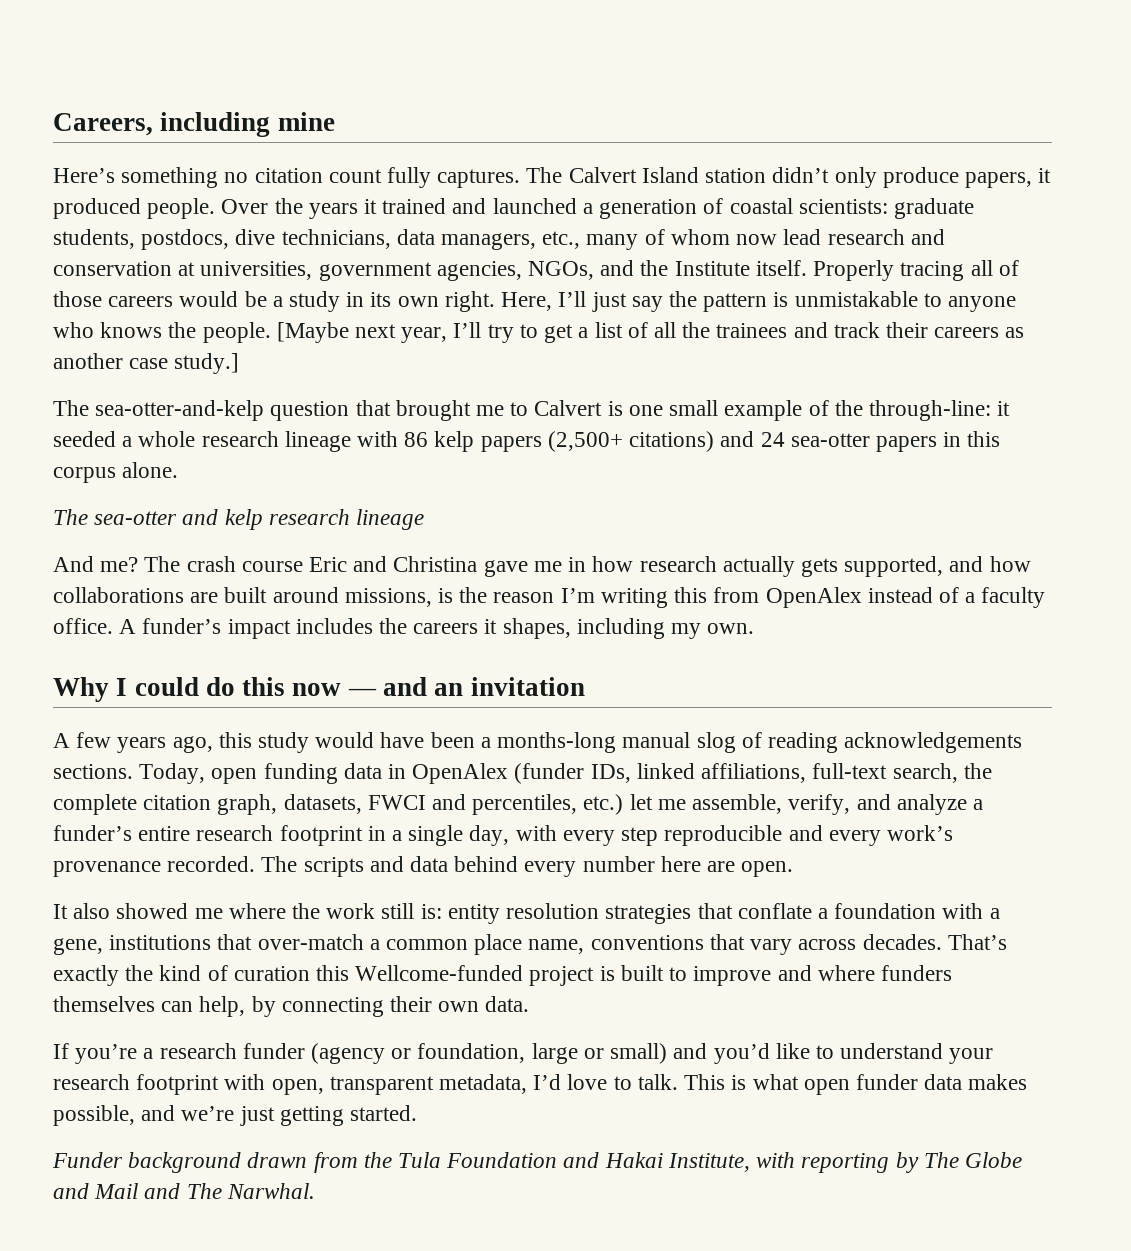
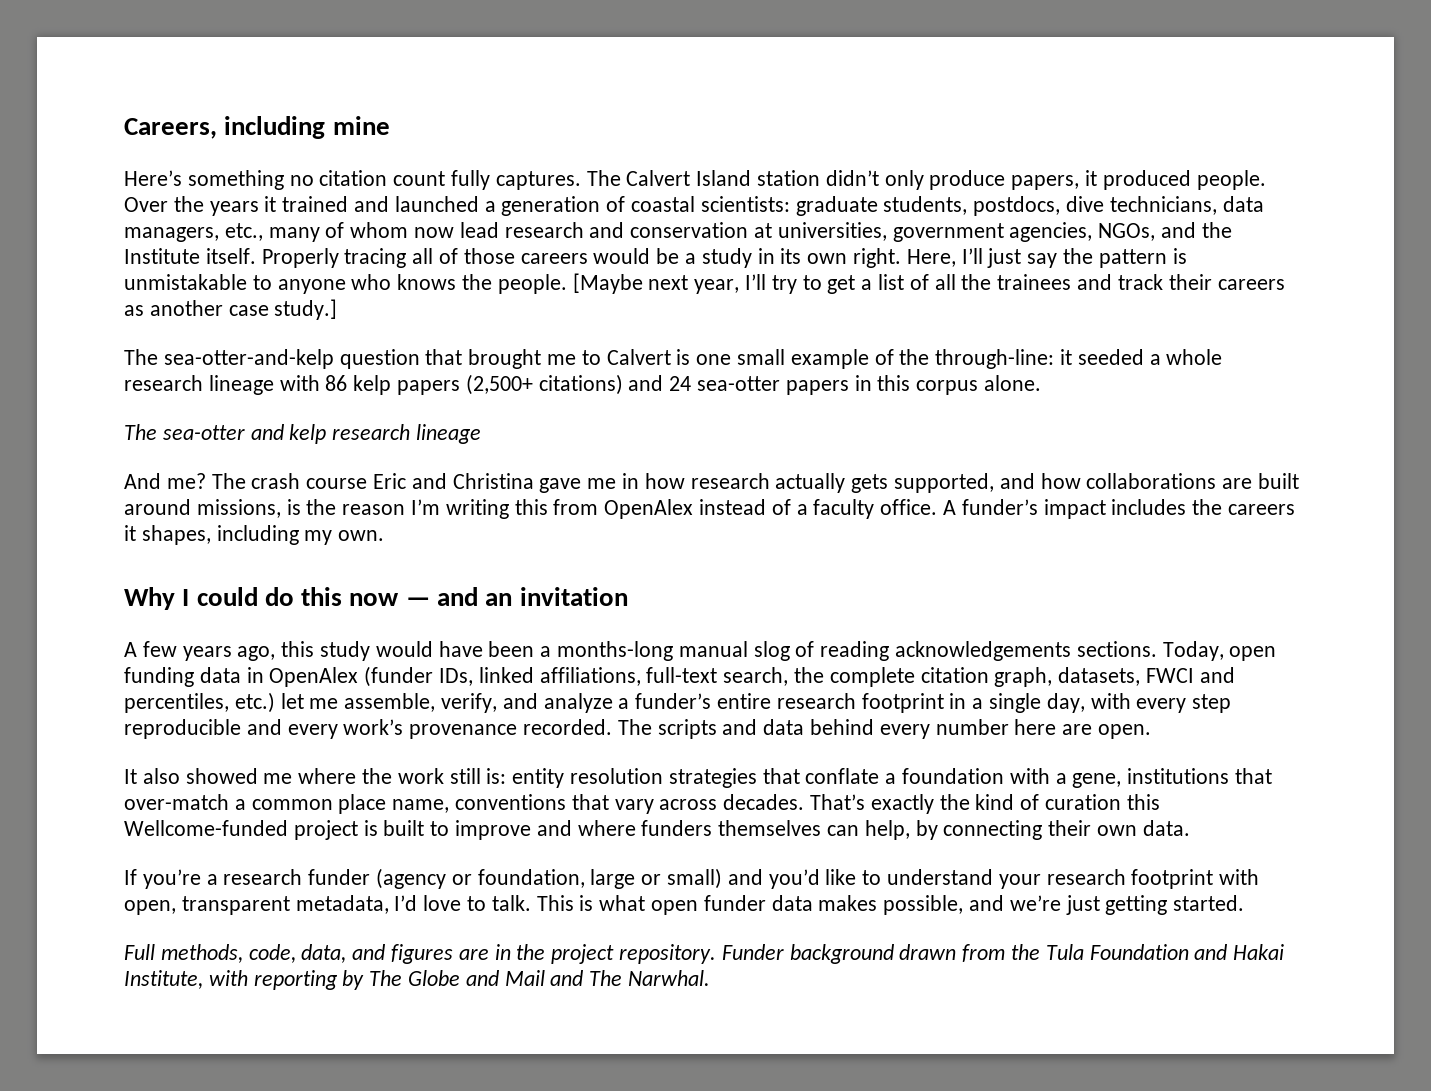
+ Full methods, code, data, and figures are in the project repository.

